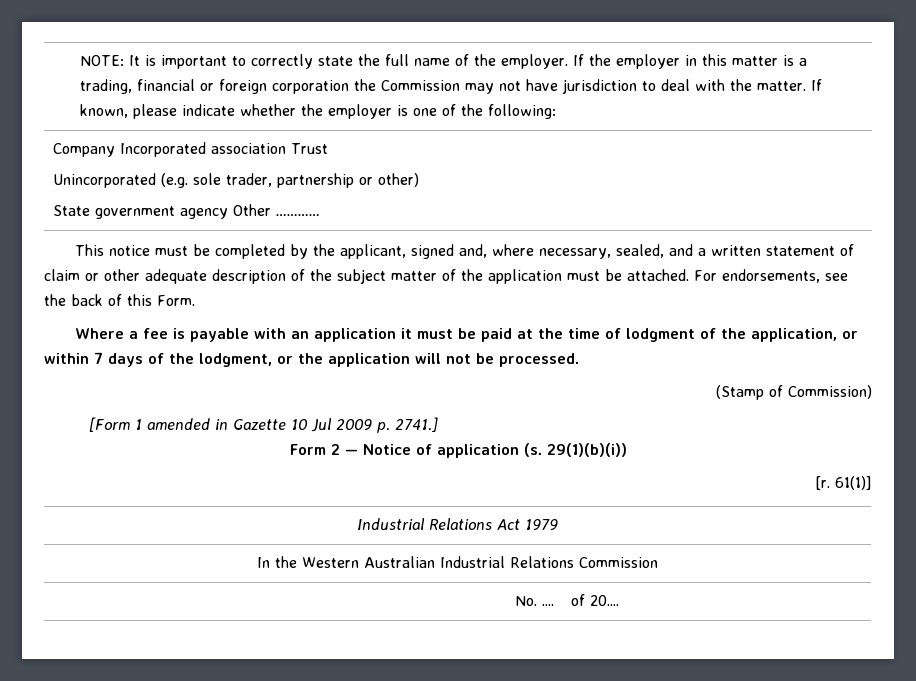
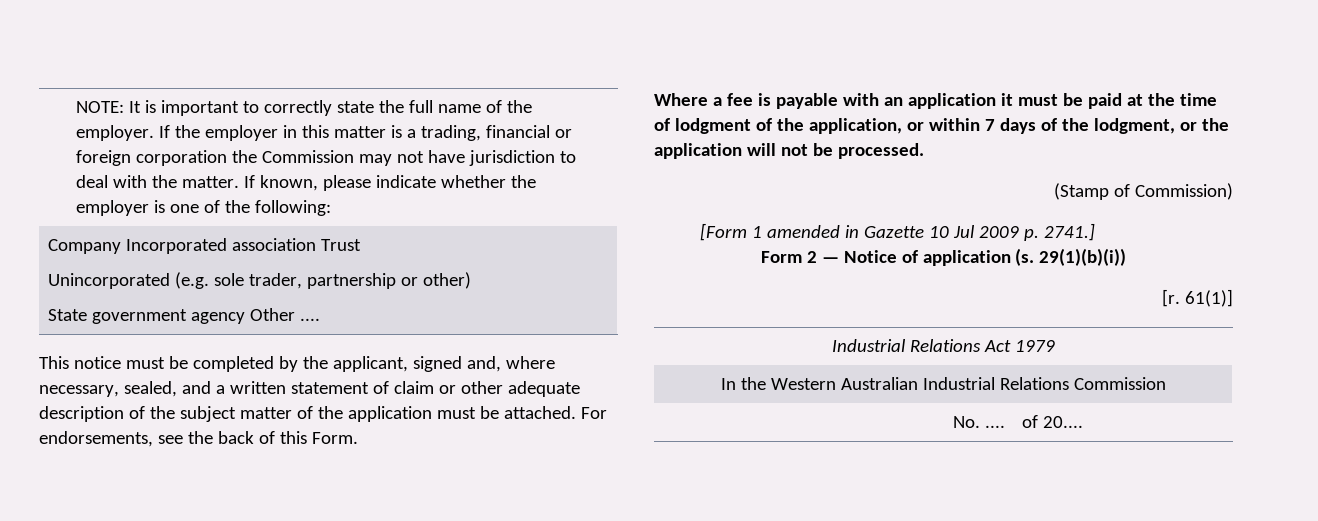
  Company Incorporated association Trust
  Unincorporated (e.g. sole trader, partnership or other)
- State government agency Other …………
+ State government agency Other ....

